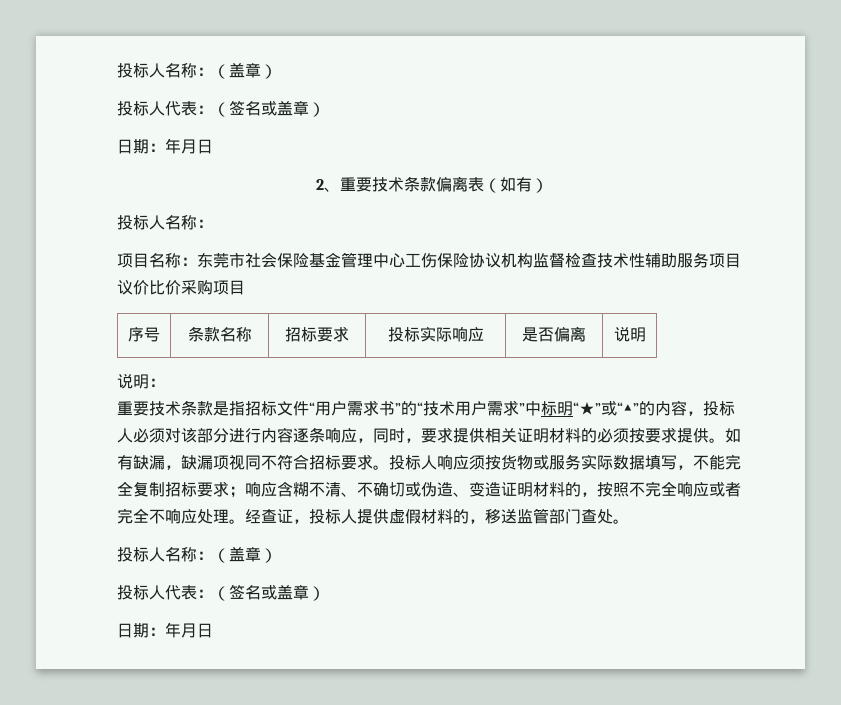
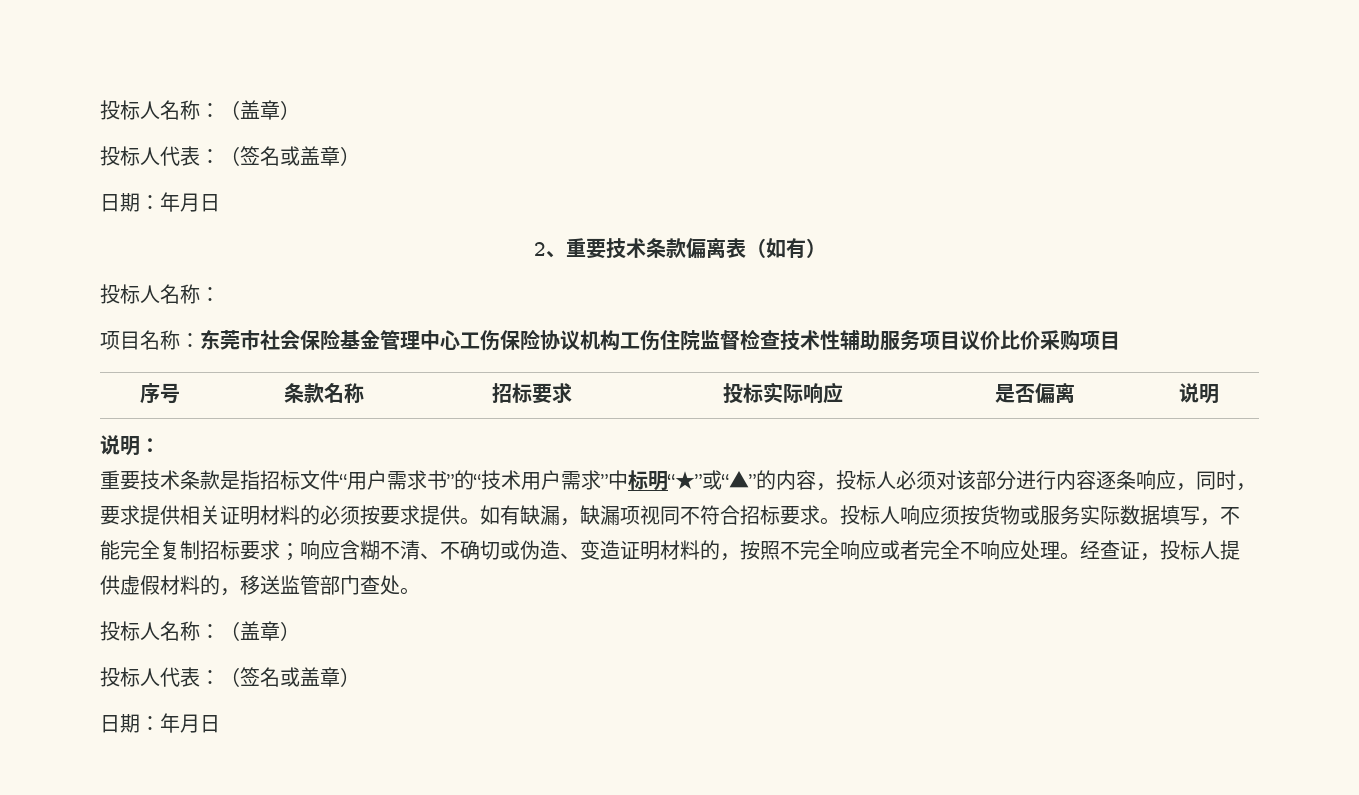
- 项目名称：东莞市社会保险基金管理中心工伤保险协议机构监督检查技术性辅助服务项目议价比价采购项目
+ 项目名称：东莞市社会保险基金管理中心工伤保险协议机构工伤住院监督检查技术性辅助服务项目议价比价采购项目

